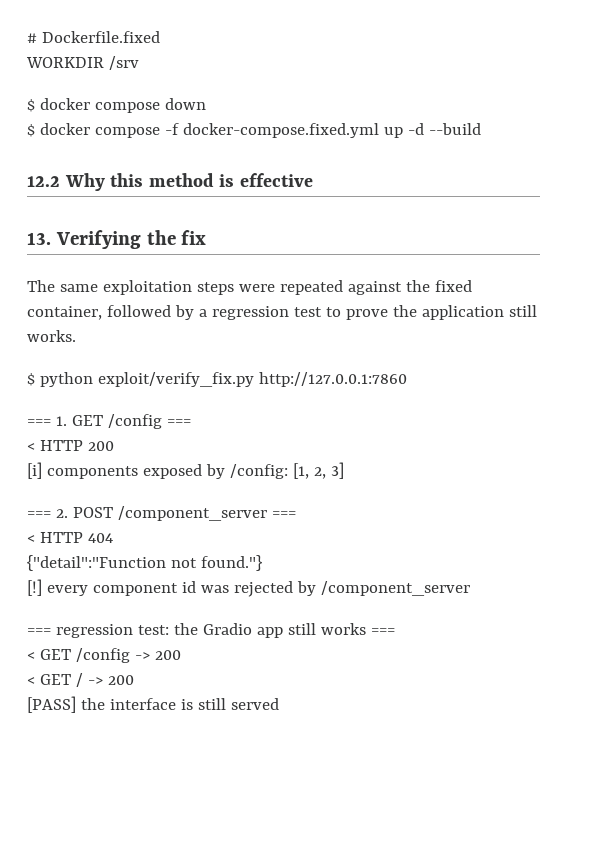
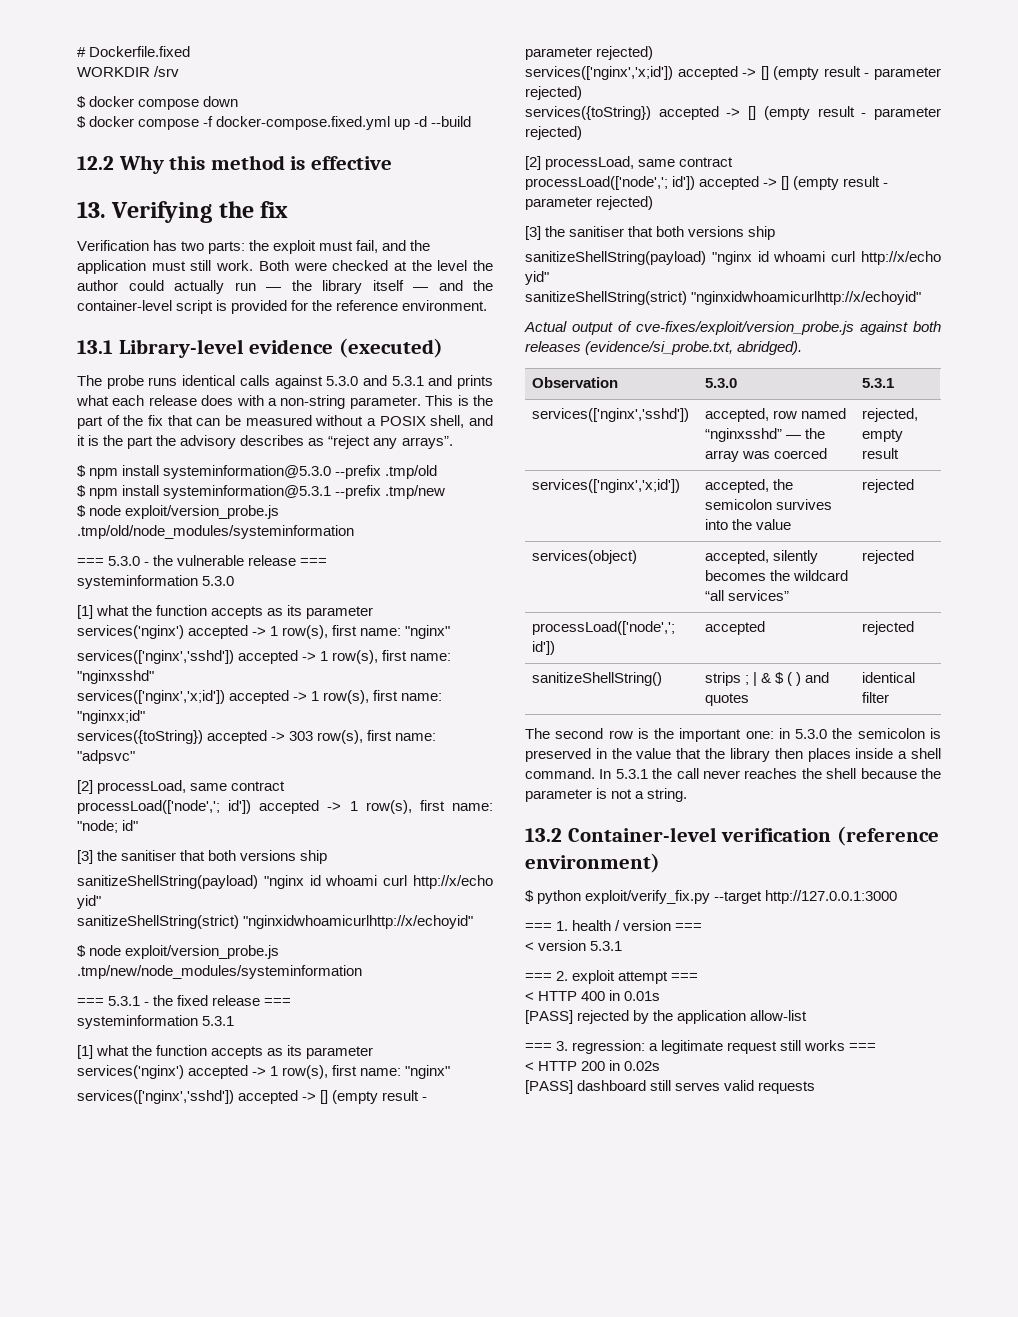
- The same exploitation steps were repeated against the fixed container, followed by a regression test to prove the application still works.
+ Verification has two parts: the exploit must fail, and the application must still work. Both were checked at the level the author could actually run — the library itself — and the container-level script is provided for the reference environment.
+ 13.1 Library-level evidence (executed)
+ The probe runs identical calls against 5.3.0 and 5.3.1 and prints what each release does with a non-string parameter. This is the part of the fix that can be measured without a POSIX shell, and it is the part the advisory describes as “reject any arrays”.
+ $ npm install systeminformation@5.3.0 --prefix .tmp/old
+ $ npm install systeminformation@5.3.1 --prefix .tmp/new
+ $ node exploit/version_probe.js .tmp/old/node_modules/systeminformation
+ === 5.3.0 - the vulnerable release ===
+ systeminformation 5.3.0
+ [1] what the function accepts as its parameter
+ services('nginx') accepted -> 1 row(s), first name: "nginx"
+ services(['nginx','sshd']) accepted -> 1 row(s), first name: "nginxsshd"
+ services(['nginx','x;id']) accepted -> 1 row(s), first name: "nginxx;id"
+ services({toString}) accepted -> 303 row(s), first name: "adpsvc"
+ [2] processLoad, same contract
+ processLoad(['node','; id']) accepted -> 1 row(s), first name: "node; id"
+ [3] the sanitiser that both versions ship
+ sanitizeShellString(payload) "nginx id whoami curl http://x/echo yid"
+ sanitizeShellString(strict) "nginxidwhoamicurlhttp://x/echoyid"
+ $ node exploit/version_probe.js .tmp/new/node_modules/systeminformation
+ === 5.3.1 - the fixed release ===
+ systeminformation 5.3.1
+ [1] what the function accepts as its parameter
+ services('nginx') accepted -> 1 row(s), first name: "nginx"
+ services(['nginx','sshd']) accepted -> [] (empty result - parameter rejected)
+ services(['nginx','x;id']) accepted -> [] (empty result - parameter rejected)
+ services({toString}) accepted -> [] (empty result - parameter rejected)
+ [2] processLoad, same contract
+ processLoad(['node','; id']) accepted -> [] (empty result - parameter rejected)
+ [3] the sanitiser that both versions ship
+ sanitizeShellString(payload) "nginx id whoami curl http://x/echo yid"
+ sanitizeShellString(strict) "nginxidwhoamicurlhttp://x/echoyid"
+ Actual output of cve-fixes/exploit/version_probe.js against both releases (evidence/si_probe.txt, abridged).
+ Observation | 5.3.0 | 5.3.1
+ services(['nginx','sshd']) | accepted, row named “nginxsshd” — the array was coerced | rejected, empty result
+ services(['nginx','x;id']) | accepted, the semicolon survives into the value | rejected
+ services(object) | accepted, silently becomes the wildcard “all services” | rejected
+ processLoad(['node','; id']) | accepted | rejected
+ sanitizeShellString() | strips ; | & $ ( ) and quotes | identical filter
+ The second row is the important one: in 5.3.0 the semicolon is preserved in the value that the library then places inside a shell command. In 5.3.1 the call never reaches the shell because the parameter is not a string.
+ 13.2 Container-level verification (reference environment)
- $ python exploit/verify_fix.py http://127.0.0.1:7860
+ $ python exploit/verify_fix.py --target http://127.0.0.1:3000
- === 1. GET /config ===
- < HTTP 200
- [i] components exposed by /config: [1, 2, 3]
- === 2. POST /component_server ===
- < HTTP 404
- {"detail":"Function not found."}
- [!] every component id was rejected by /component_server
- === regression test: the Gradio app still works ===
- < GET /config -> 200
- < GET / -> 200
- [PASS] the interface is still served
+ === 1. health / version ===
+ < version 5.3.1
+ === 2. exploit attempt ===
+ < HTTP 400 in 0.01s
+ [PASS] rejected by the application allow-list
+ === 3. regression: a legitimate request still works ===
+ < HTTP 200 in 0.02s
+ [PASS] dashboard still serves valid requests

